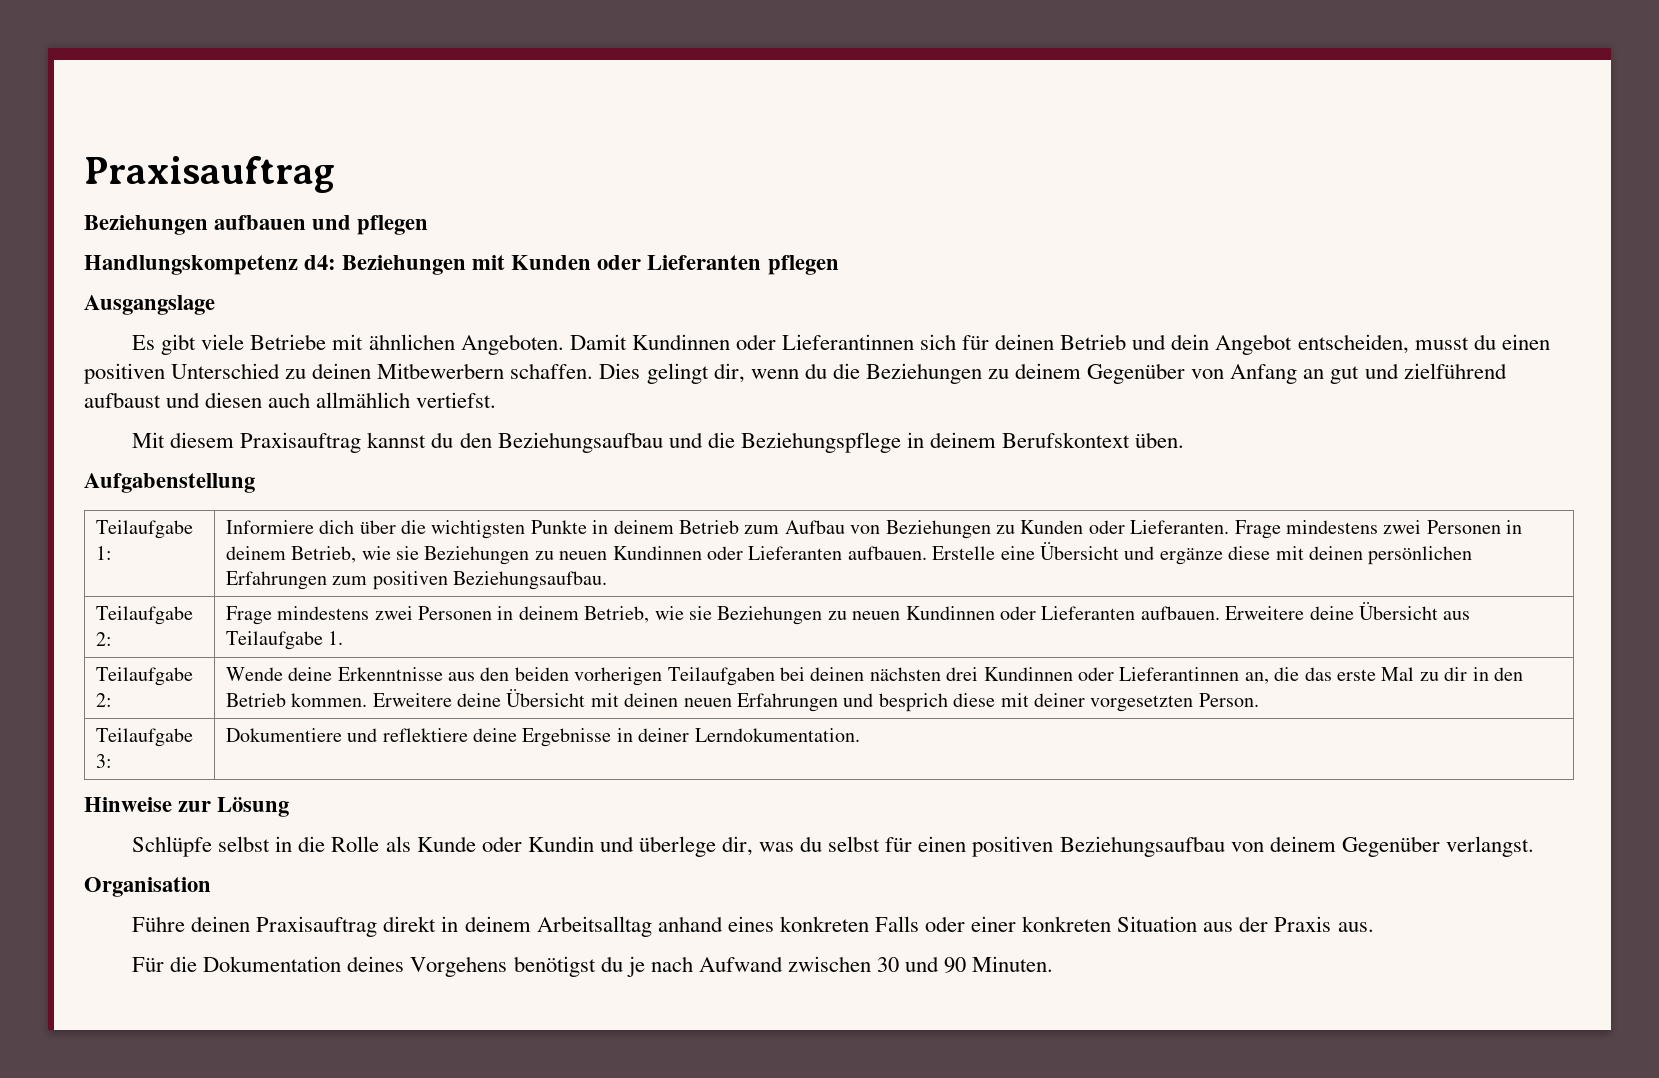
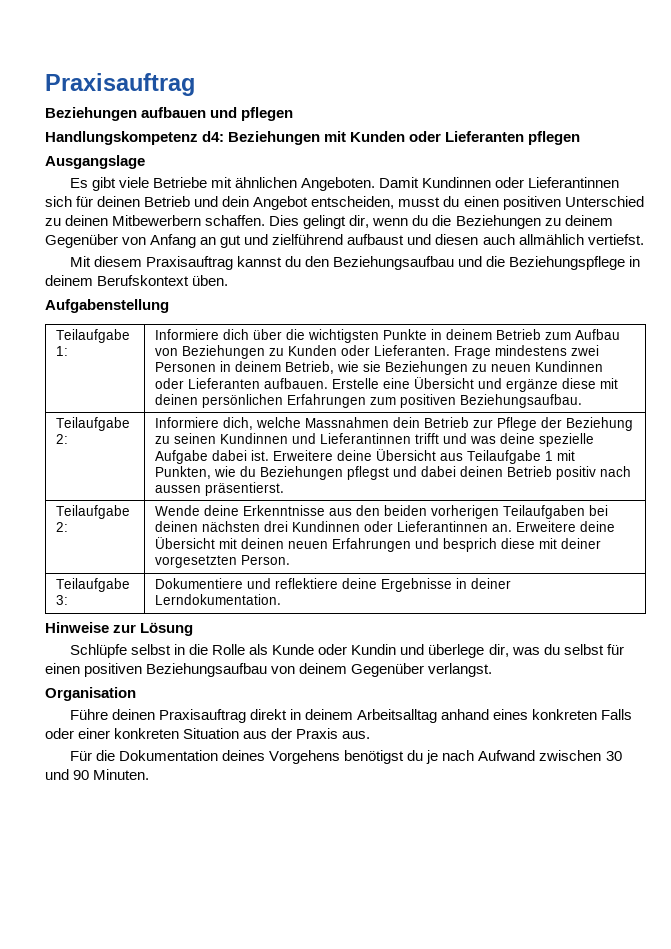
- Teilaufgabe 2: | Frage mindestens zwei Personen in deinem Betrieb, wie sie Beziehungen zu neuen Kundinnen oder Lieferanten aufbauen.
+ Teilaufgabe 2: | Informiere dich, welche Massnahmen dein Betrieb zur Pflege der Beziehung zu seinen Kundinnen und Lieferantinnen trifft und was deine spezielle Aufgabe dabei ist.
- Erweitere deine Übersicht aus Teilaufgabe 1.
+ Erweitere deine Übersicht aus Teilaufgabe 1 mit Punkten, wie du Beziehungen pflegst und dabei deinen Betrieb positiv nach aussen präsentierst.
- Wende deine Erkenntnisse aus den beiden vorherigen Teilaufgaben bei deinen nächsten drei Kundinnen oder Lieferantinnen an, die das erste Mal zu dir in den Betrieb kommen.
+ Wende deine Erkenntnisse aus den beiden vorherigen Teilaufgaben bei deinen nächsten drei Kundinnen oder Lieferantinnen an.

